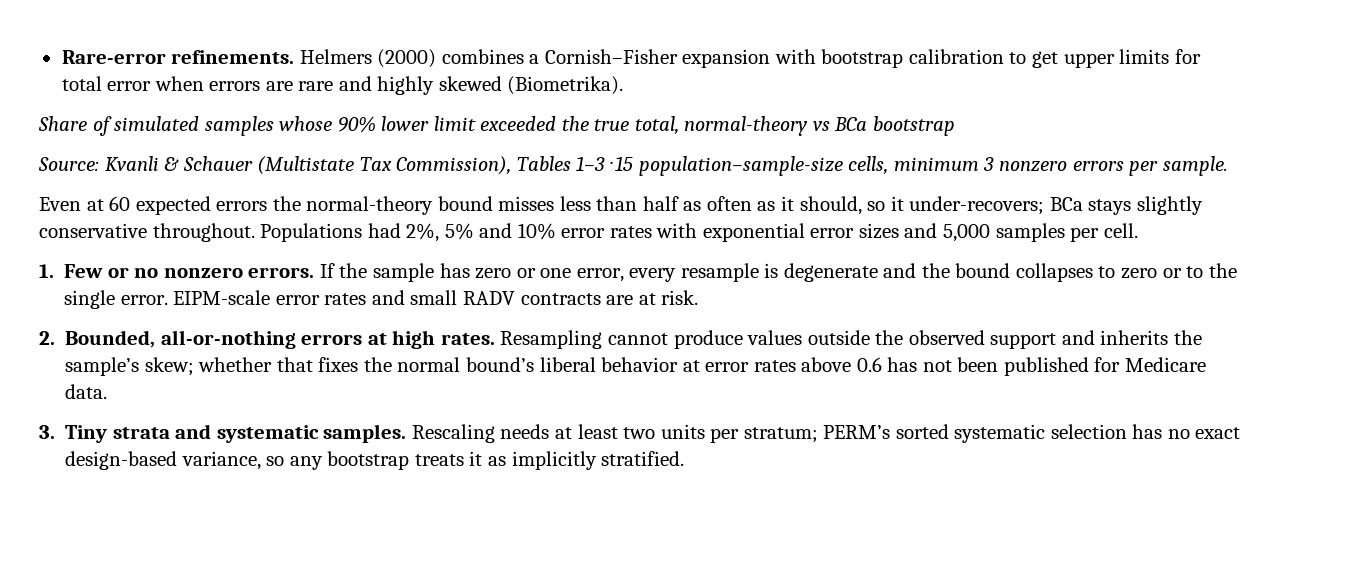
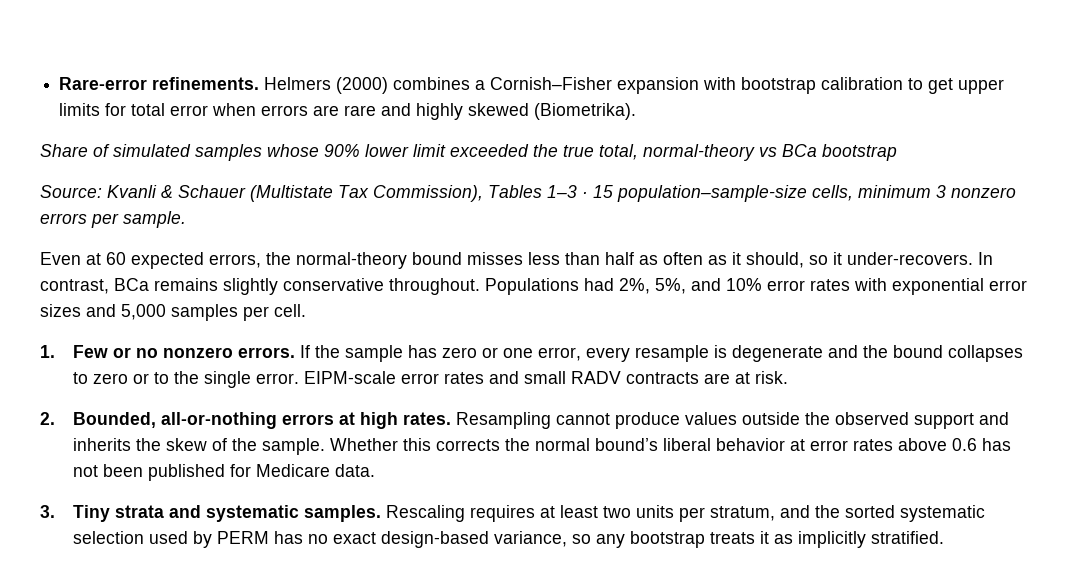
- Even at 60 expected errors the normal-theory bound misses less than half as often as it should, so it under-recovers; BCa stays slightly conservative throughout.
+ Even at 60 expected errors, the normal-theory bound misses less than half as often as it should, so it under-recovers. In contrast, BCa remains slightly conservative throughout.
- Populations had 2%, 5% and 10% error rates with exponential error sizes and 5,000 samples per cell.
+ Populations had 2%, 5%, and 10% error rates with exponential error sizes and 5,000 samples per cell.
- Resampling cannot produce values outside the observed support and inherits the sample’s skew; whether that fixes the normal bound’s liberal behavior at error rates above 0.6 has not been published for Medicare data.
+ Resampling cannot produce values outside the observed support and inherits the skew of the sample. Whether this corrects the normal bound’s liberal behavior at error rates above 0.6 has not been published for Medicare data.
- Rescaling needs at least two units per stratum; PERM’s sorted systematic selection has no exact design-based variance, so any bootstrap treats it as implicitly stratified.
+ Rescaling requires at least two units per stratum, and the sorted systematic selection used by PERM has no exact design-based variance, so any bootstrap treats it as implicitly stratified.

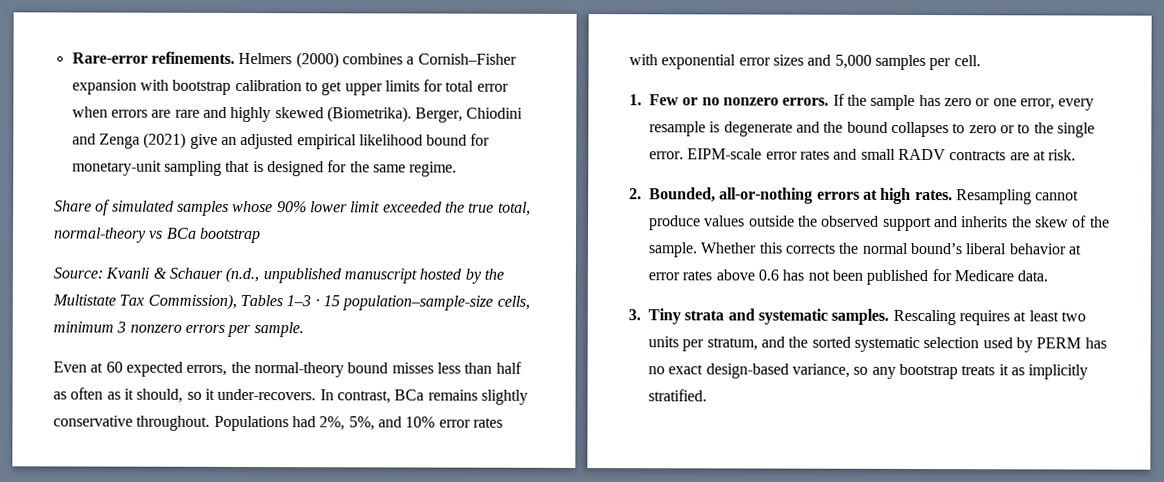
+ Berger, Chiodini and Zenga (2021) give an adjusted empirical likelihood bound for monetary-unit sampling that is designed for the same regime.
- Source: Kvanli & Schauer (Multistate Tax Commission), Tables 1–3 · 15 population–sample-size cells, minimum 3 nonzero errors per sample.
+ Source: Kvanli & Schauer (n.d., unpublished manuscript hosted by the Multistate Tax Commission), Tables 1–3 · 15 population–sample-size cells, minimum 3 nonzero errors per sample.

